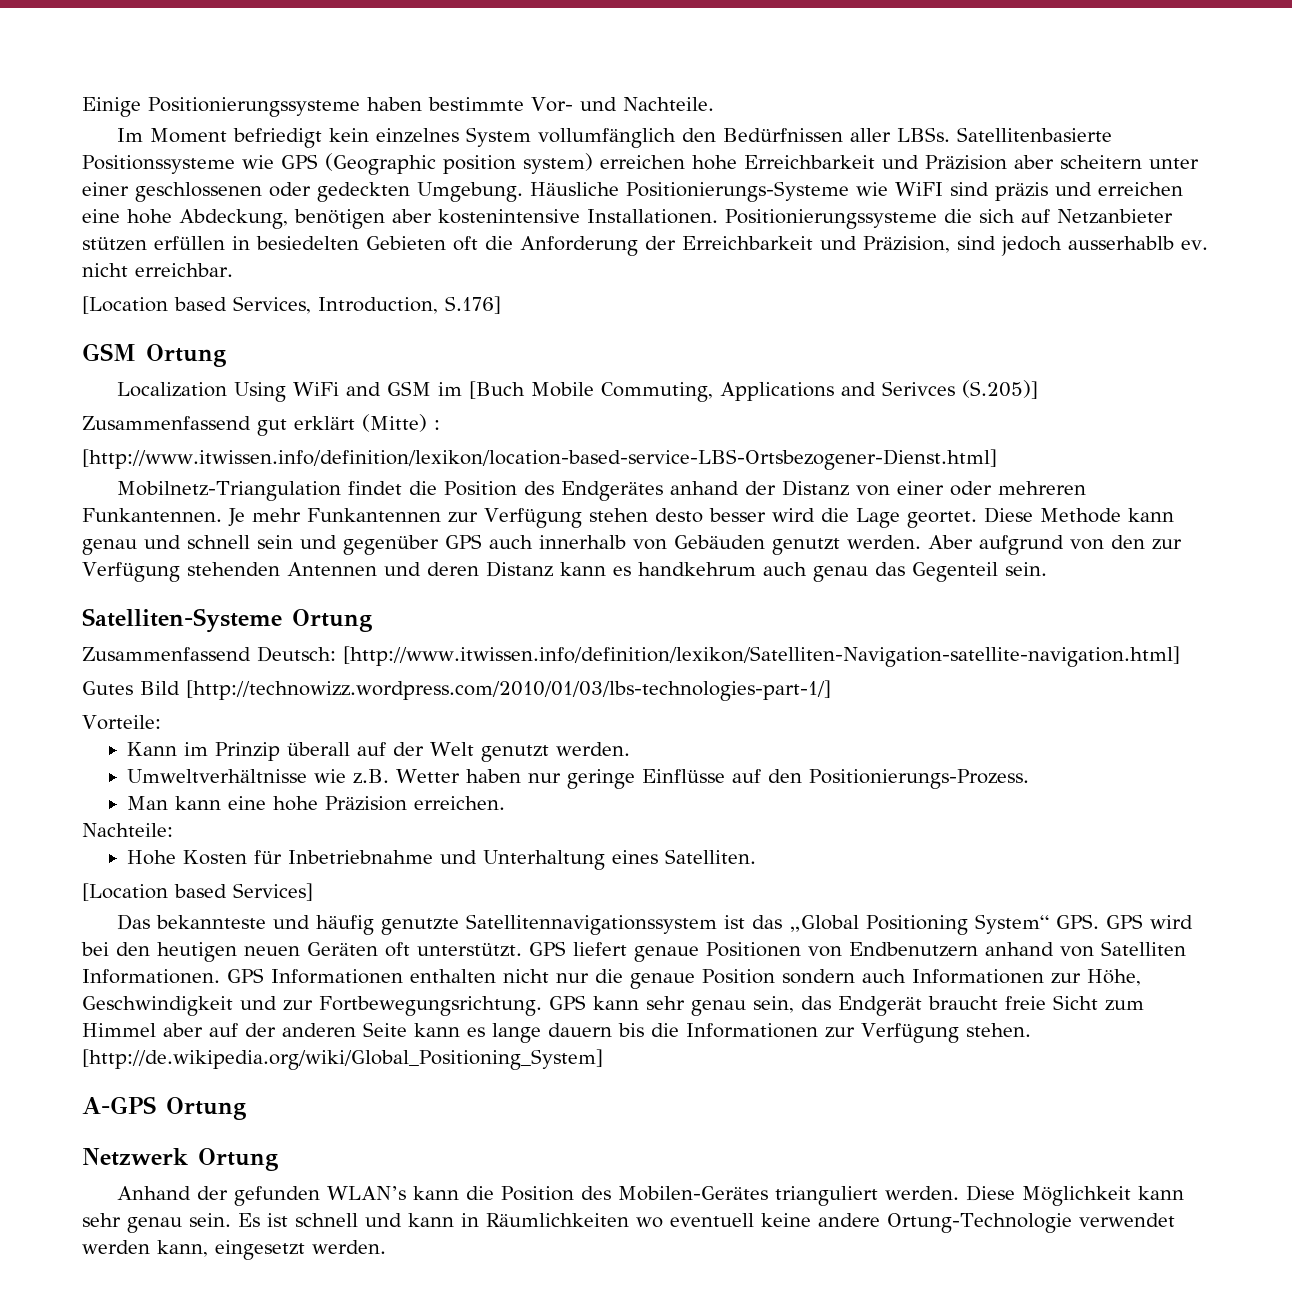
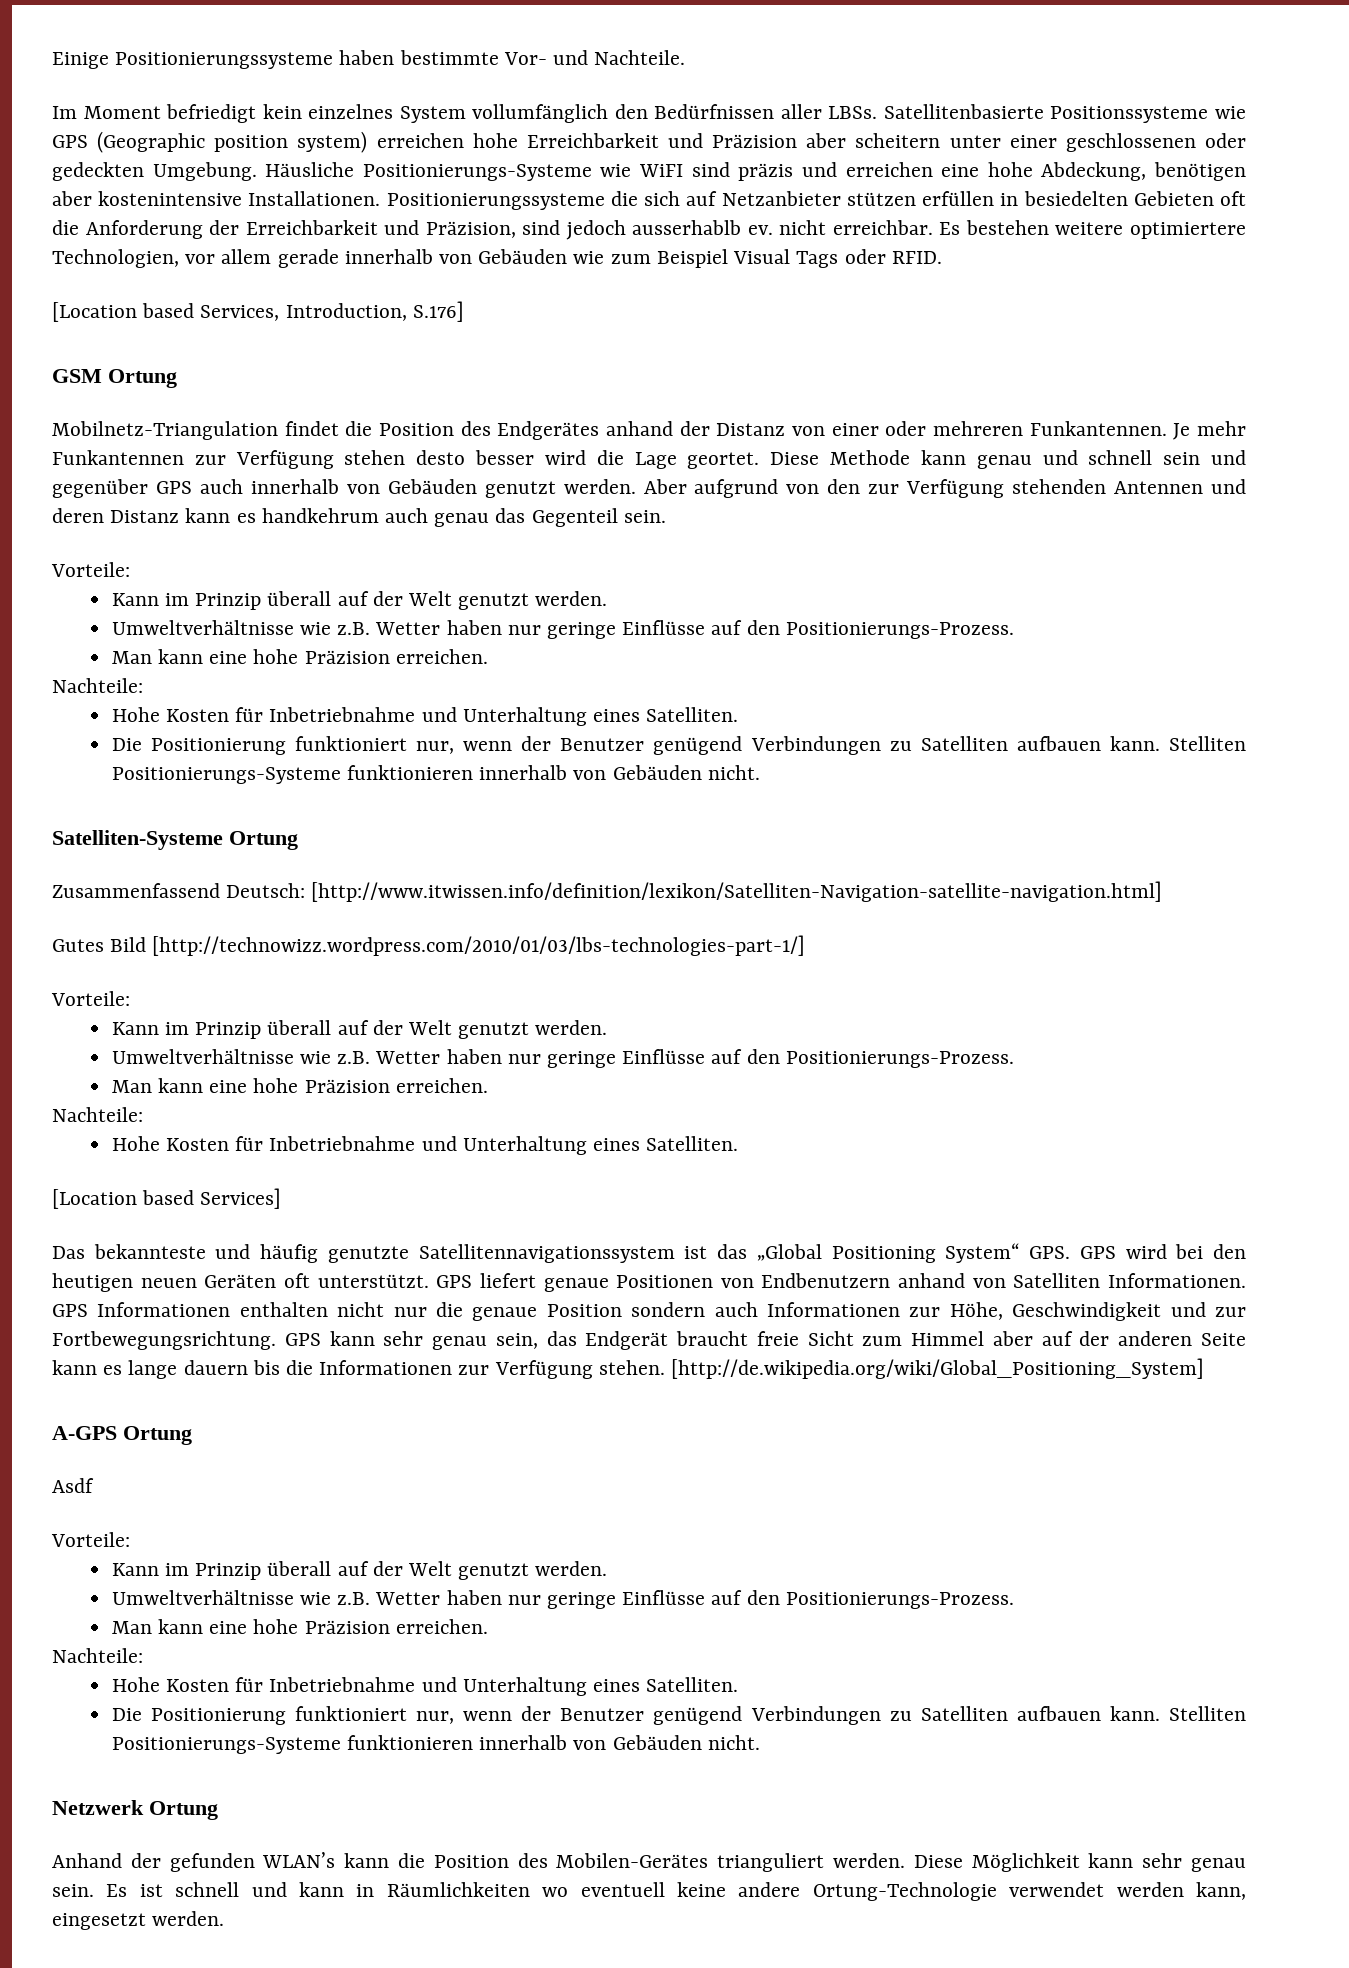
+ Es bestehen weitere optimiertere Technologien, vor allem gerade innerhalb von Gebäuden wie zum Beispiel Visual Tags oder RFID.
- Localization Using WiFi and GSM im [Buch Mobile Commuting, Applications and Serivces (S.205)]
- Zusammenfassend gut erklärt (Mitte) :
- [http://www.itwissen.info/definition/lexikon/location-based-service-LBS-Ortsbezogener-Dienst.html]
  Aber aufgrund von den zur Verfügung stehenden Antennen und deren Distanz kann es handkehrum auch genau das Gegenteil sein.
+ Vorteile:
+ Kann im Prinzip überall auf der Welt genutzt werden.
+ Umweltverhältnisse wie z.B. Wetter haben nur geringe Einflüsse auf den Positionierungs-Prozess.
+ Man kann eine hohe Präzision erreichen.
+ Nachteile:
+ Hohe Kosten für Inbetriebnahme und Unterhaltung eines Satelliten.
+ Die Positionierung funktioniert nur, wenn der Benutzer genügend Verbindungen zu Satelliten aufbauen kann. Stelliten Positionierungs-Systeme funktionieren innerhalb von Gebäuden nicht.
+ Asdf
+ Vorteile:
+ Kann im Prinzip überall auf der Welt genutzt werden.
+ Umweltverhältnisse wie z.B. Wetter haben nur geringe Einflüsse auf den Positionierungs-Prozess.
+ Man kann eine hohe Präzision erreichen.
+ Nachteile:
+ Hohe Kosten für Inbetriebnahme und Unterhaltung eines Satelliten.
+ Die Positionierung funktioniert nur, wenn der Benutzer genügend Verbindungen zu Satelliten aufbauen kann. Stelliten Positionierungs-Systeme funktionieren innerhalb von Gebäuden nicht.

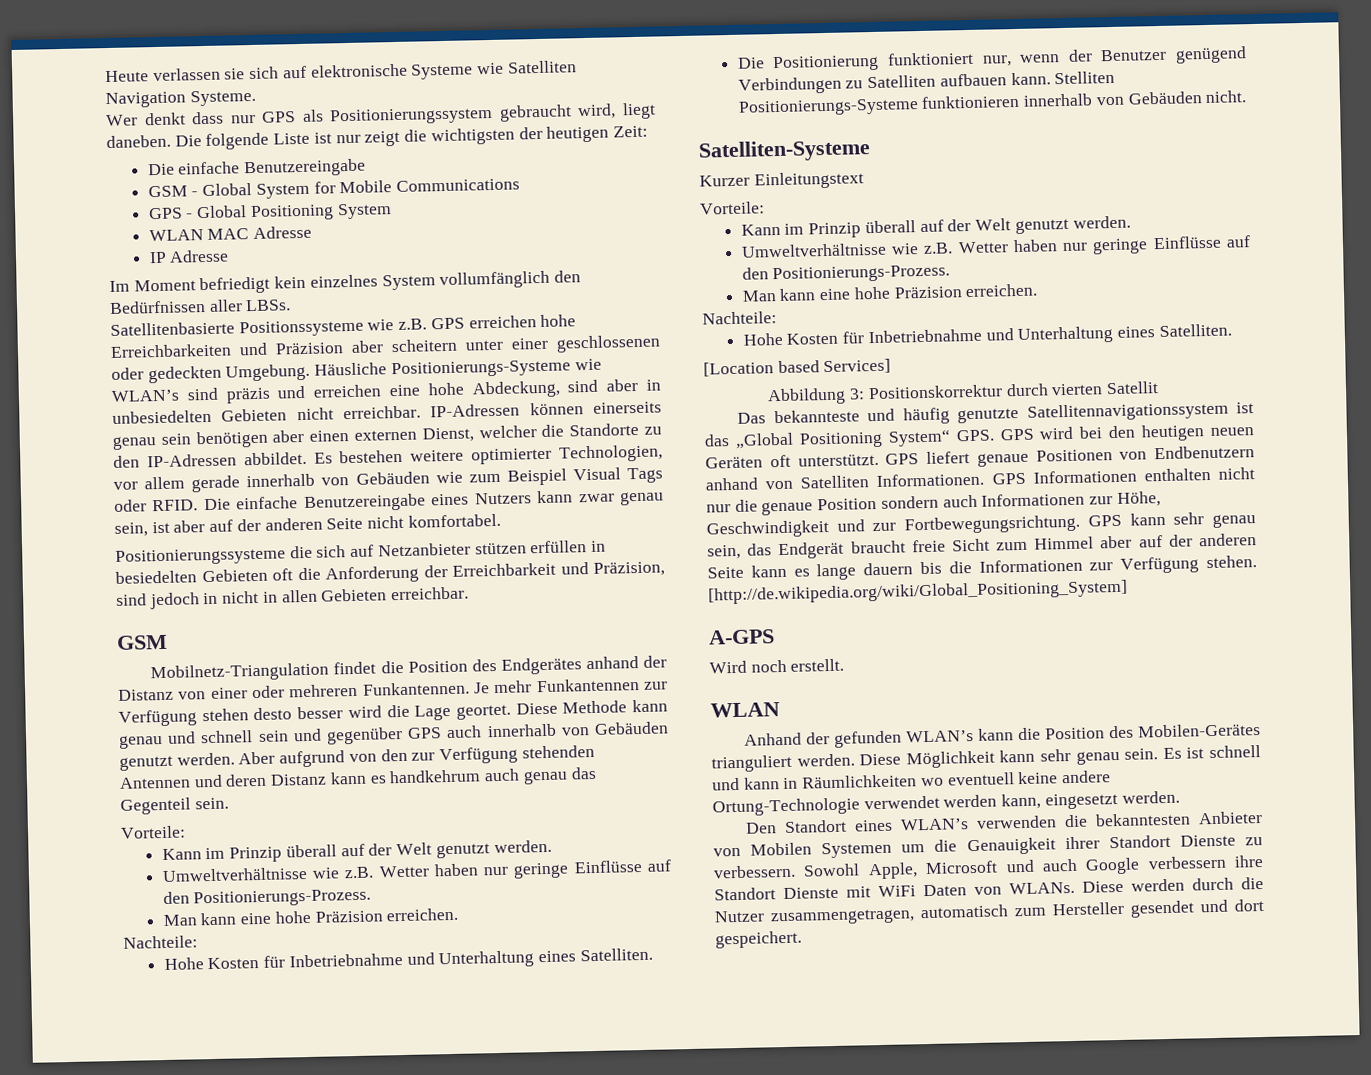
- Einige Positionierungssysteme haben bestimmte Vor- und Nachteile.
+ Heute verlassen sie sich auf elektronische Systeme wie Satelliten Navigation Systeme.
+ Wer denkt dass nur GPS als Positionierungssystem gebraucht wird, liegt daneben. Die folgende Liste ist nur zeigt die wichtigsten der heutigen Zeit:
+ Die einfache Benutzereingabe
+ GSM - Global System for Mobile Communications
+ GPS - Global Positioning System
+ WLAN MAC Adresse
+ IP Adresse
- Im Moment befriedigt kein einzelnes System vollumfänglich den Bedürfnissen aller LBSs. Satellitenbasierte Positionssysteme wie GPS (Geographic position system) erreichen hohe Erreichbarkeit und Präzision aber scheitern unter einer geschlossenen oder gedeckten Umgebung.
+ Im Moment befriedigt kein einzelnes System vollumfänglich den Bedürfnissen aller LBSs.
+ Satellitenbasierte Positionssysteme wie z.B. GPS erreichen hohe Erreichbarkeiten und Präzision aber scheitern unter einer geschlossenen oder gedeckten Umgebung.
- Häusliche Positionierungs-Systeme wie WiFI sind präzis und erreichen eine hohe Abdeckung, benötigen aber kostenintensive Installationen. Positionierungssysteme die sich auf Netzanbieter stützen erfüllen in besiedelten Gebieten oft die Anforderung der Erreichbarkeit und Präzision, sind jedoch ausserhablb ev. nicht erreichbar. Es bestehen weitere optimiertere Technologien, vor allem gerade innerhalb von Gebäuden wie zum Beispiel Visual Tags oder RFID.
- [Location based Services, Introduction, S.176]
- GSM Ortung
+ Häusliche Positionierungs-Systeme wie WLAN’s sind präzis und erreichen eine hohe Abdeckung, sind aber in unbesiedelten Gebieten nicht erreichbar. IP-Adressen können einerseits genau sein benötigen aber einen externen Dienst, welcher die Standorte zu den IP-Adressen abbildet. Es bestehen weitere optimierter Technologien, vor allem gerade innerhalb von Gebäuden wie zum Beispiel Visual Tags oder RFID. Die einfache Benutzereingabe eines Nutzers kann zwar genau sein, ist aber auf der anderen Seite nicht komfortabel.
+ Positionierungssysteme die sich auf Netzanbieter stützen erfüllen in besiedelten Gebieten oft die Anforderung der Erreichbarkeit und Präzision, sind jedoch in nicht in allen Gebieten erreichbar.
+ GSM
- Satelliten-Systeme Ortung
- Zusammenfassend Deutsch: [http://www.itwissen.info/definition/lexikon/Satelliten-Navigation-satellite-navigation.html]
- Gutes Bild [http://technowizz.wordpress.com/2010/01/03/lbs-technologies-part-1/]
+ Satelliten-Systeme
+ Kurzer Einleitungstext
+ Abbildung 3: Positionskorrektur durch vierten Satellit
- A-GPS Ortung
- Asdf
- Vorteile:
- Kann im Prinzip überall auf der Welt genutzt werden.
- Umweltverhältnisse wie z.B. Wetter haben nur geringe Einflüsse auf den Positionierungs-Prozess.
- Man kann eine hohe Präzision erreichen.
- Nachteile:
- Hohe Kosten für Inbetriebnahme und Unterhaltung eines Satelliten.
- Die Positionierung funktioniert nur, wenn der Benutzer genügend Verbindungen zu Satelliten aufbauen kann. Stelliten Positionierungs-Systeme funktionieren innerhalb von Gebäuden nicht.
- Netzwerk Ortung
+ A-GPS
+ Wird noch erstellt.
+ WLAN
+ Den Standort eines WLAN’s verwenden die bekanntesten Anbieter von Mobilen Systemen um die Genauigkeit ihrer Standort Dienste zu verbessern. Sowohl Apple, Microsoft und auch Google verbessern ihre Standort Dienste mit WiFi Daten von WLANs. Diese werden durch die Nutzer zusammengetragen, automatisch zum Hersteller gesendet und dort gespeichert.

